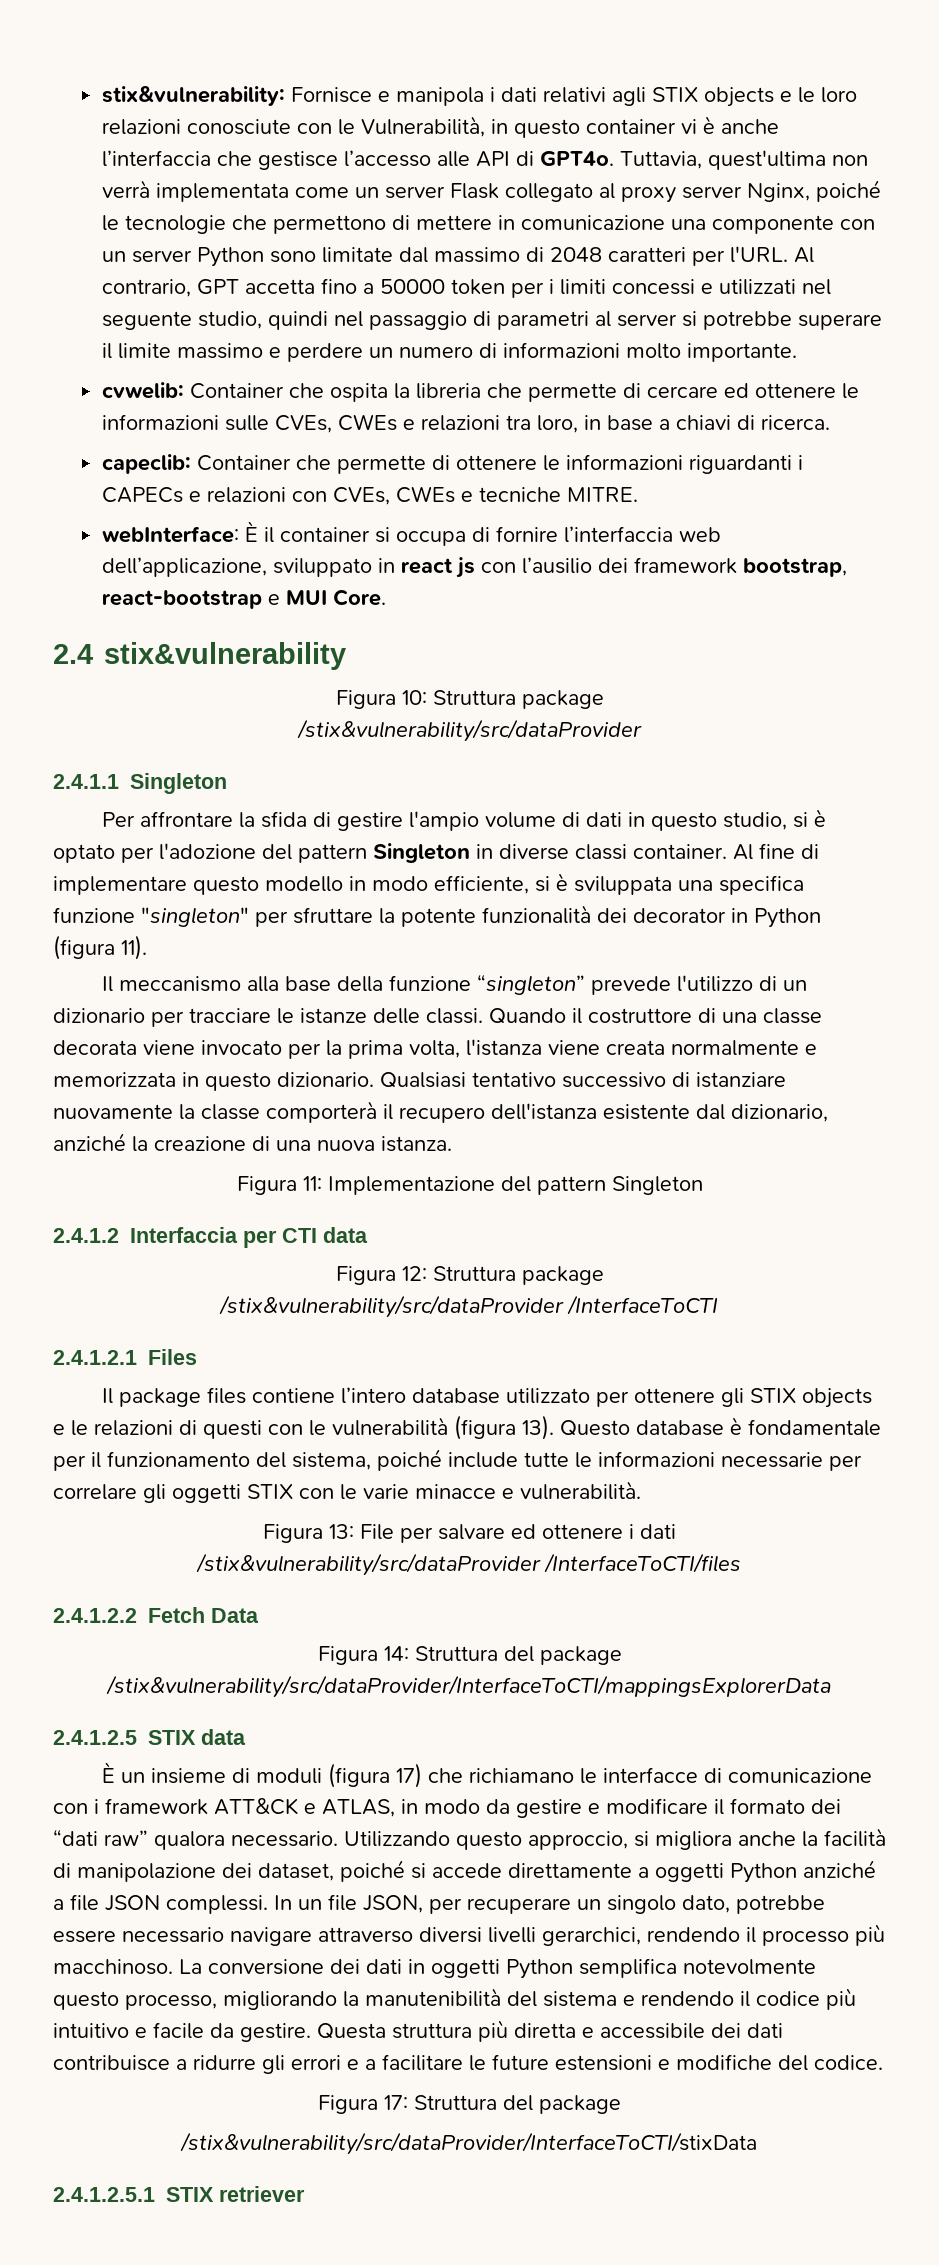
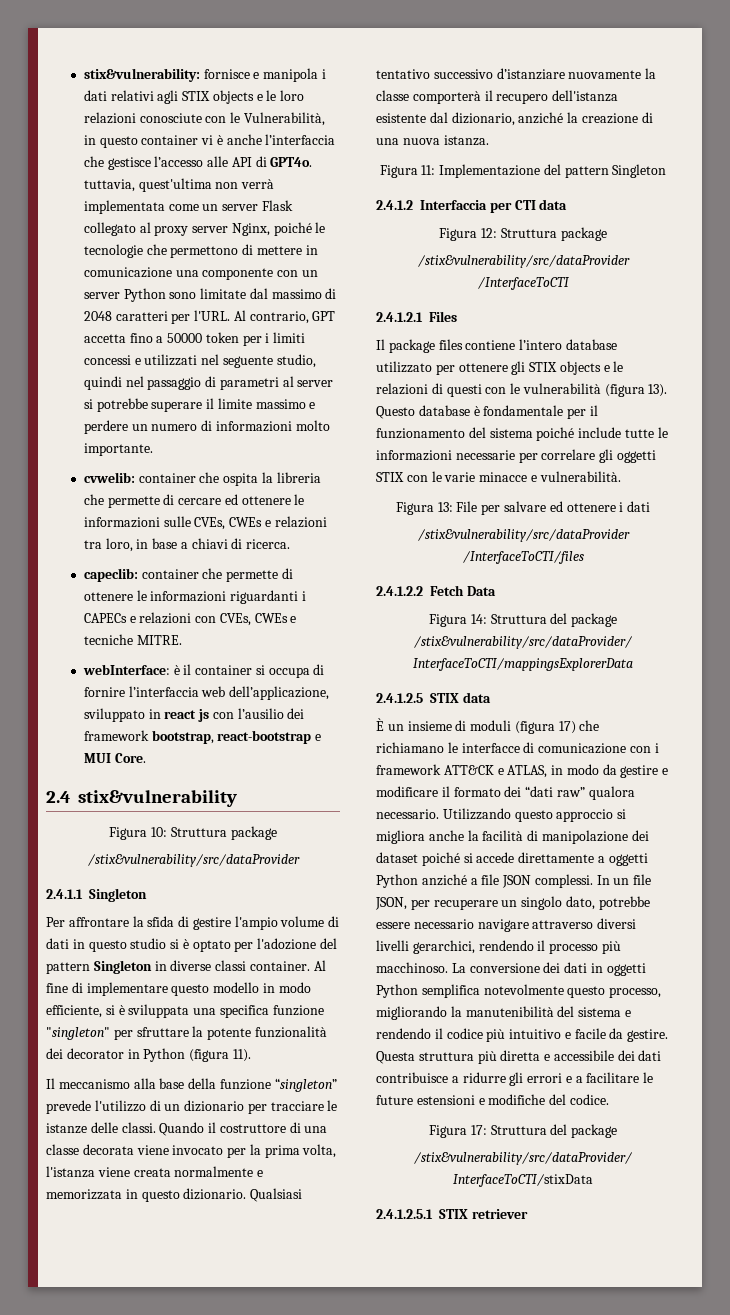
- Fornisce e manipola i dati relativi agli STIX objects e le loro relazioni conosciute con le Vulnerabilità, in questo container vi è anche l’interfaccia che gestisce l’accesso alle API di GPT4o. Tuttavia, quest'ultima non verrà implementata come un server Flask collegato al proxy server Nginx, poiché le tecnologie che permettono di mettere in comunicazione una componente con un server Python sono limitate dal massimo di 2048 caratteri per l'URL.
+ fornisce e manipola i dati relativi agli STIX objects e le loro relazioni conosciute con le Vulnerabilità, in questo container vi è anche l’interfaccia che gestisce l’accesso alle API di GPT4o. tuttavia, quest'ultima non verrà implementata come un server Flask collegato al proxy server Nginx, poiché le tecnologie che permettono di mettere in comunicazione una componente con un server Python sono limitate dal massimo di 2048 caratteri per l'URL.
- cvwelib: Container che ospita la libreria che permette di cercare ed ottenere le informazioni sulle CVEs, CWEs e relazioni tra loro, in base a chiavi di ricerca.
+ cvwelib: container che ospita la libreria che permette di cercare ed ottenere le informazioni sulle CVEs, CWEs e relazioni tra loro, in base a chiavi di ricerca.
- capeclib: Container che permette di ottenere le informazioni riguardanti i CAPECs e relazioni con CVEs, CWEs e tecniche MITRE.
+ capeclib: container che permette di ottenere le informazioni riguardanti i CAPECs e relazioni con CVEs, CWEs e tecniche MITRE.
- webInterface: È il container si occupa di fornire l’interfaccia web dell’applicazione, sviluppato in react js con l’ausilio dei framework bootstrap, react-bootstrap e MUI Core.
+ webInterface: è il container si occupa di fornire l’interfaccia web dell’applicazione, sviluppato in react js con l’ausilio dei framework bootstrap, react-bootstrap e MUI Core.
- Per affrontare la sfida di gestire l'ampio volume di dati in questo studio, si è optato per l'adozione del pattern Singleton in diverse classi container.
+ Per affrontare la sfida di gestire l'ampio volume di dati in questo studio si è optato per l'adozione del pattern Singleton in diverse classi container.
- Qualsiasi tentativo successivo di istanziare nuovamente la classe comporterà il recupero dell'istanza esistente dal dizionario, anziché la creazione di una nuova istanza.
+ Qualsiasi tentativo successivo d’istanziare nuovamente la classe comporterà il recupero dell'istanza esistente dal dizionario, anziché la creazione di una nuova istanza.
- Questo database è fondamentale per il funzionamento del sistema, poiché include tutte le informazioni necessarie per correlare gli oggetti STIX con le varie minacce e vulnerabilità.
+ Questo database è fondamentale per il funzionamento del sistema poiché include tutte le informazioni necessarie per correlare gli oggetti STIX con le varie minacce e vulnerabilità.
- Utilizzando questo approccio, si migliora anche la facilità di manipolazione dei dataset, poiché si accede direttamente a oggetti Python anziché a file JSON complessi.
+ Utilizzando questo approccio si migliora anche la facilità di manipolazione dei dataset poiché si accede direttamente a oggetti Python anziché a file JSON complessi.

